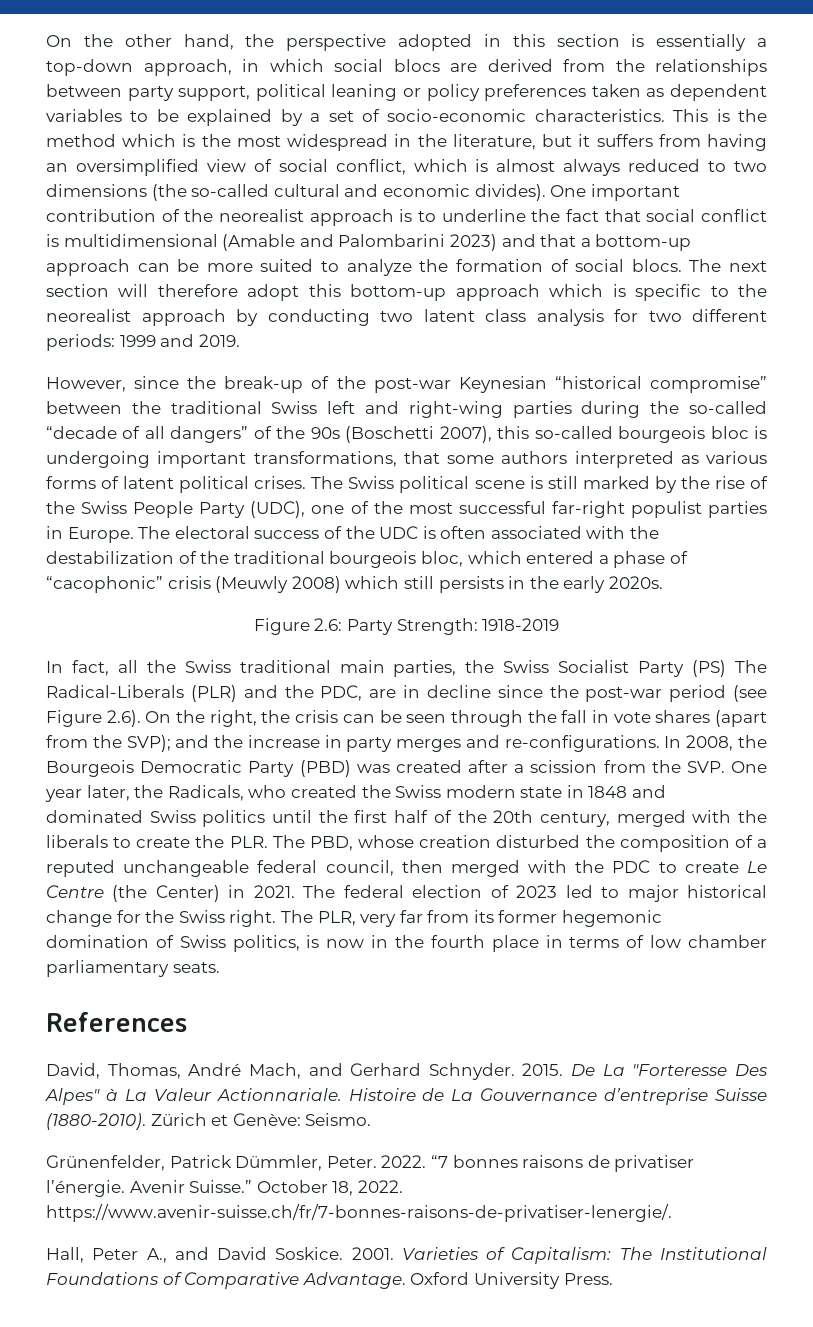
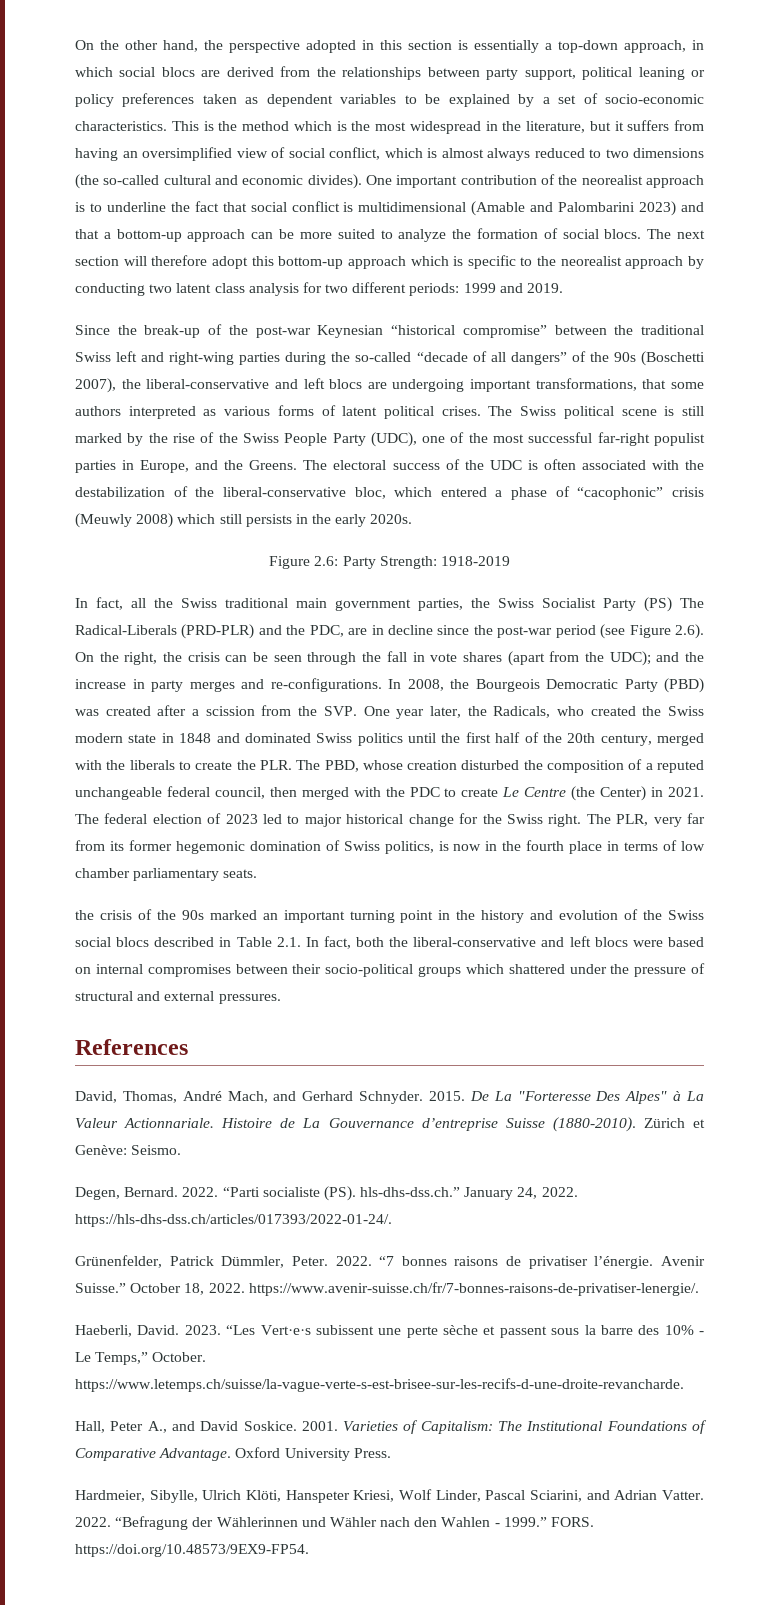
- However, since the break-up of the post-war Keynesian “historical compromise” between the traditional Swiss left and right-wing parties during the so-called “decade of all dangers” of the 90s (Boschetti 2007), this so-called bourgeois bloc is undergoing important transformations, that some authors interpreted as various forms of latent political crises.
+ Since the break-up of the post-war Keynesian “historical compromise” between the traditional Swiss left and right-wing parties during the so-called “decade of all dangers” of the 90s (Boschetti 2007), the liberal-conservative and left blocs are undergoing important transformations, that some authors interpreted as various forms of latent political crises.
- The Swiss political scene is still marked by the rise of the Swiss People Party (UDC), one of the most successful far-right populist parties in Europe.
+ The Swiss political scene is still marked by the rise of the Swiss People Party (UDC), one of the most successful far-right populist parties in Europe, and the Greens.
- The electoral success of the UDC is often associated with the destabilization of the traditional bourgeois bloc, which entered a phase of “cacophonic” crisis (Meuwly 2008) which still persists in the early 2020s.
+ The electoral success of the UDC is often associated with the destabilization of the liberal-conservative bloc, which entered a phase of “cacophonic” crisis (Meuwly 2008) which still persists in the early 2020s.
- In fact, all the Swiss traditional main parties, the Swiss Socialist Party (PS) The Radical-Liberals (PLR) and the PDC, are in decline since the post-war period (see Figure 2.6). On the right, the crisis can be seen through the fall in vote shares (apart from the SVP); and the increase in party merges and re-configurations.
+ In fact, all the Swiss traditional main government parties, the Swiss Socialist Party (PS) The Radical-Liberals (PRD-PLR) and the PDC, are in decline since the post-war period (see Figure 2.6). On the right, the crisis can be seen through the fall in vote shares (apart from the UDC); and the increase in party merges and re-configurations.
+ the crisis of the 90s marked an important turning point in the history and evolution of the Swiss social blocs described in Table 2.1. In fact, both the liberal-conservative and left blocs were based on internal compromises between their socio-political groups which shattered under the pressure of structural and external pressures.
+ Degen, Bernard. 2022. “Parti socialiste (PS). hls-dhs-dss.ch.” January 24, 2022. https://hls-dhs-dss.ch/articles/017393/2022-01-24/.
+ Haeberli, David. 2023. “Les Vert·e·s subissent une perte sèche et passent sous la barre des 10% - Le Temps,” October. https://www.letemps.ch/suisse/la-vague-verte-s-est-brisee-sur-les-recifs-d-une-droite-revancharde.
+ Hardmeier, Sibylle, Ulrich Klöti, Hanspeter Kriesi, Wolf Linder, Pascal Sciarini, and Adrian Vatter. 2022. “Befragung der Wählerinnen und Wähler nach den Wahlen - 1999.” FORS. https://doi.org/10.48573/9EX9-FP54.

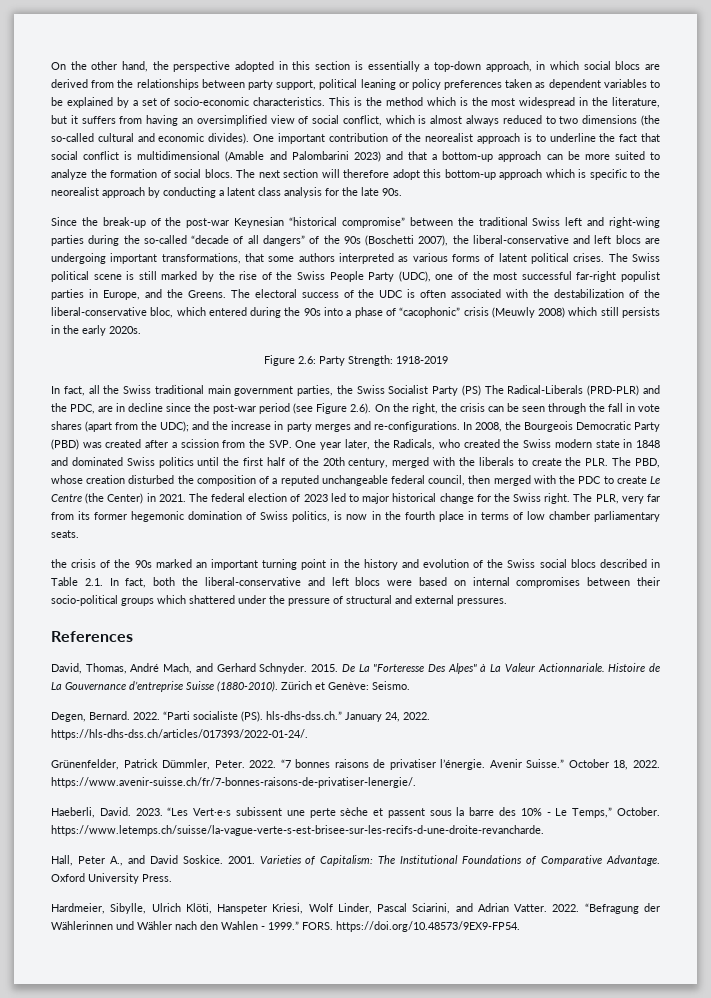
- The next section will therefore adopt this bottom-up approach which is specific to the neorealist approach by conducting two latent class analysis for two different periods: 1999 and 2019.
+ The next section will therefore adopt this bottom-up approach which is specific to the neorealist approach by conducting a latent class analysis for the late 90s.
- The electoral success of the UDC is often associated with the destabilization of the liberal-conservative bloc, which entered a phase of “cacophonic” crisis (Meuwly 2008) which still persists in the early 2020s.
+ The electoral success of the UDC is often associated with the destabilization of the liberal-conservative bloc, which entered during the 90s into a phase of “cacophonic” crisis (Meuwly 2008) which still persists in the early 2020s.

